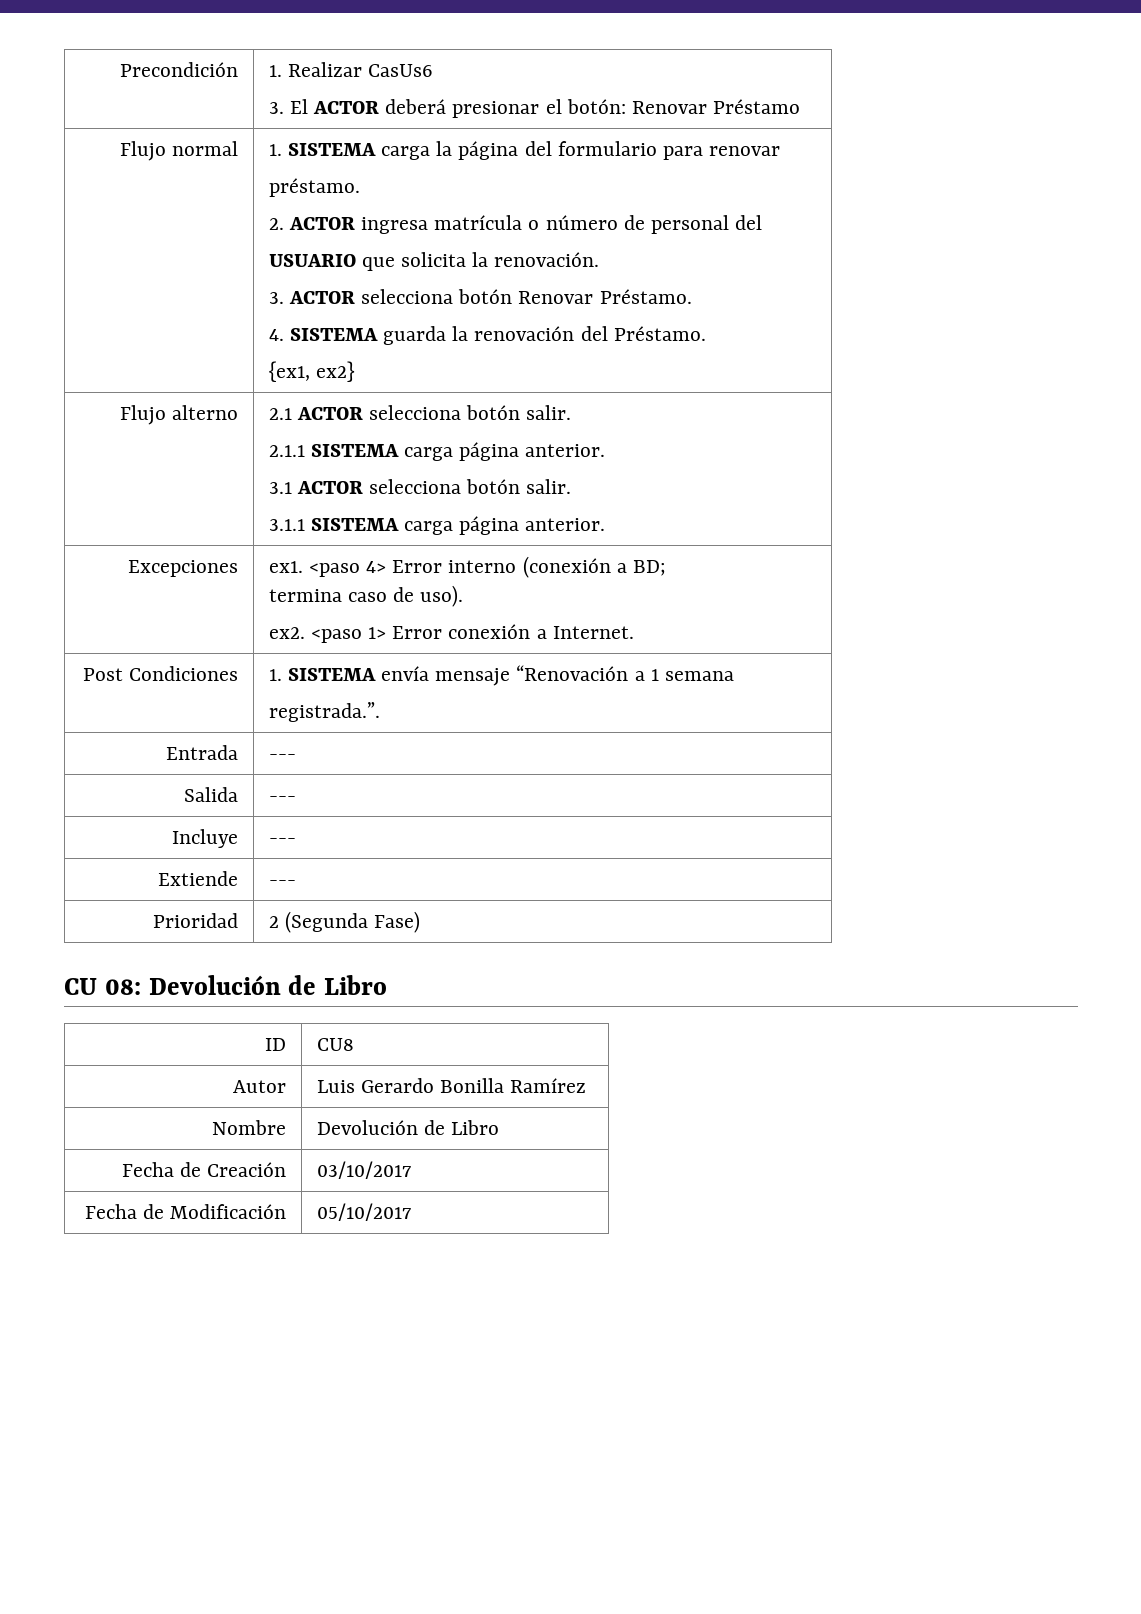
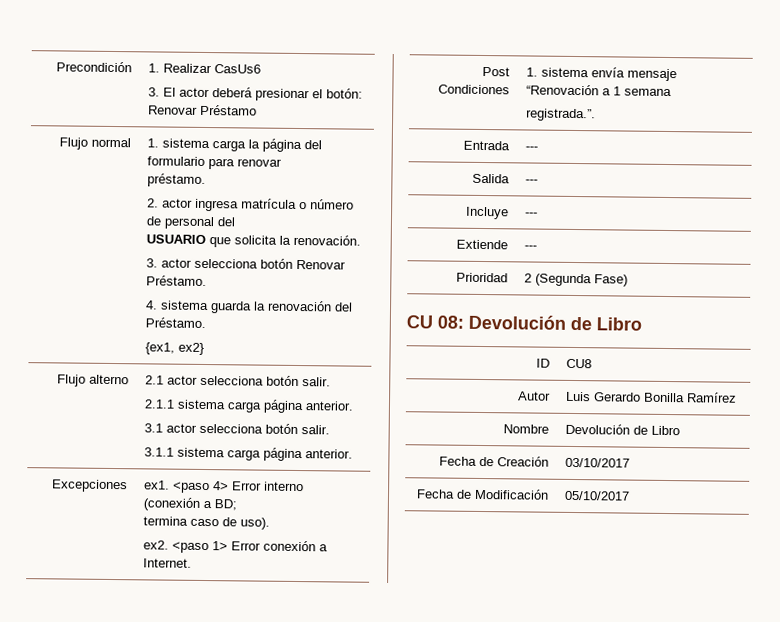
  Precondición | 1. Realizar CasUs6
- 3. El ACTOR deberá presionar el botón: Renovar Préstamo
+ 3. El actor deberá presionar el botón: Renovar Préstamo
- 1. SISTEMA carga la página del formulario para renovar
+ 1. sistema carga la página del formulario para renovar
- 2. ACTOR ingresa matrícula o número de personal del
+ 2. actor ingresa matrícula o número de personal del
- 3. ACTOR selecciona botón Renovar Préstamo.
+ 3. actor selecciona botón Renovar Préstamo.
- 4. SISTEMA guarda la renovación del Préstamo.
+ 4. sistema guarda la renovación del Préstamo.
- Flujo alterno | 2.1 ACTOR selecciona botón salir.
- 2.1.1 SISTEMA carga página anterior.
- 3.1 ACTOR selecciona botón salir.
- 3.1.1 SISTEMA carga página anterior.
+ Flujo alterno | 2.1 actor selecciona botón salir.
+ 2.1.1 sistema carga página anterior.
+ 3.1 actor selecciona botón salir.
+ 3.1.1 sistema carga página anterior.
- Post Condiciones | 1. SISTEMA envía mensaje “Renovación a 1 semana
+ Post Condiciones | 1. sistema envía mensaje “Renovación a 1 semana

